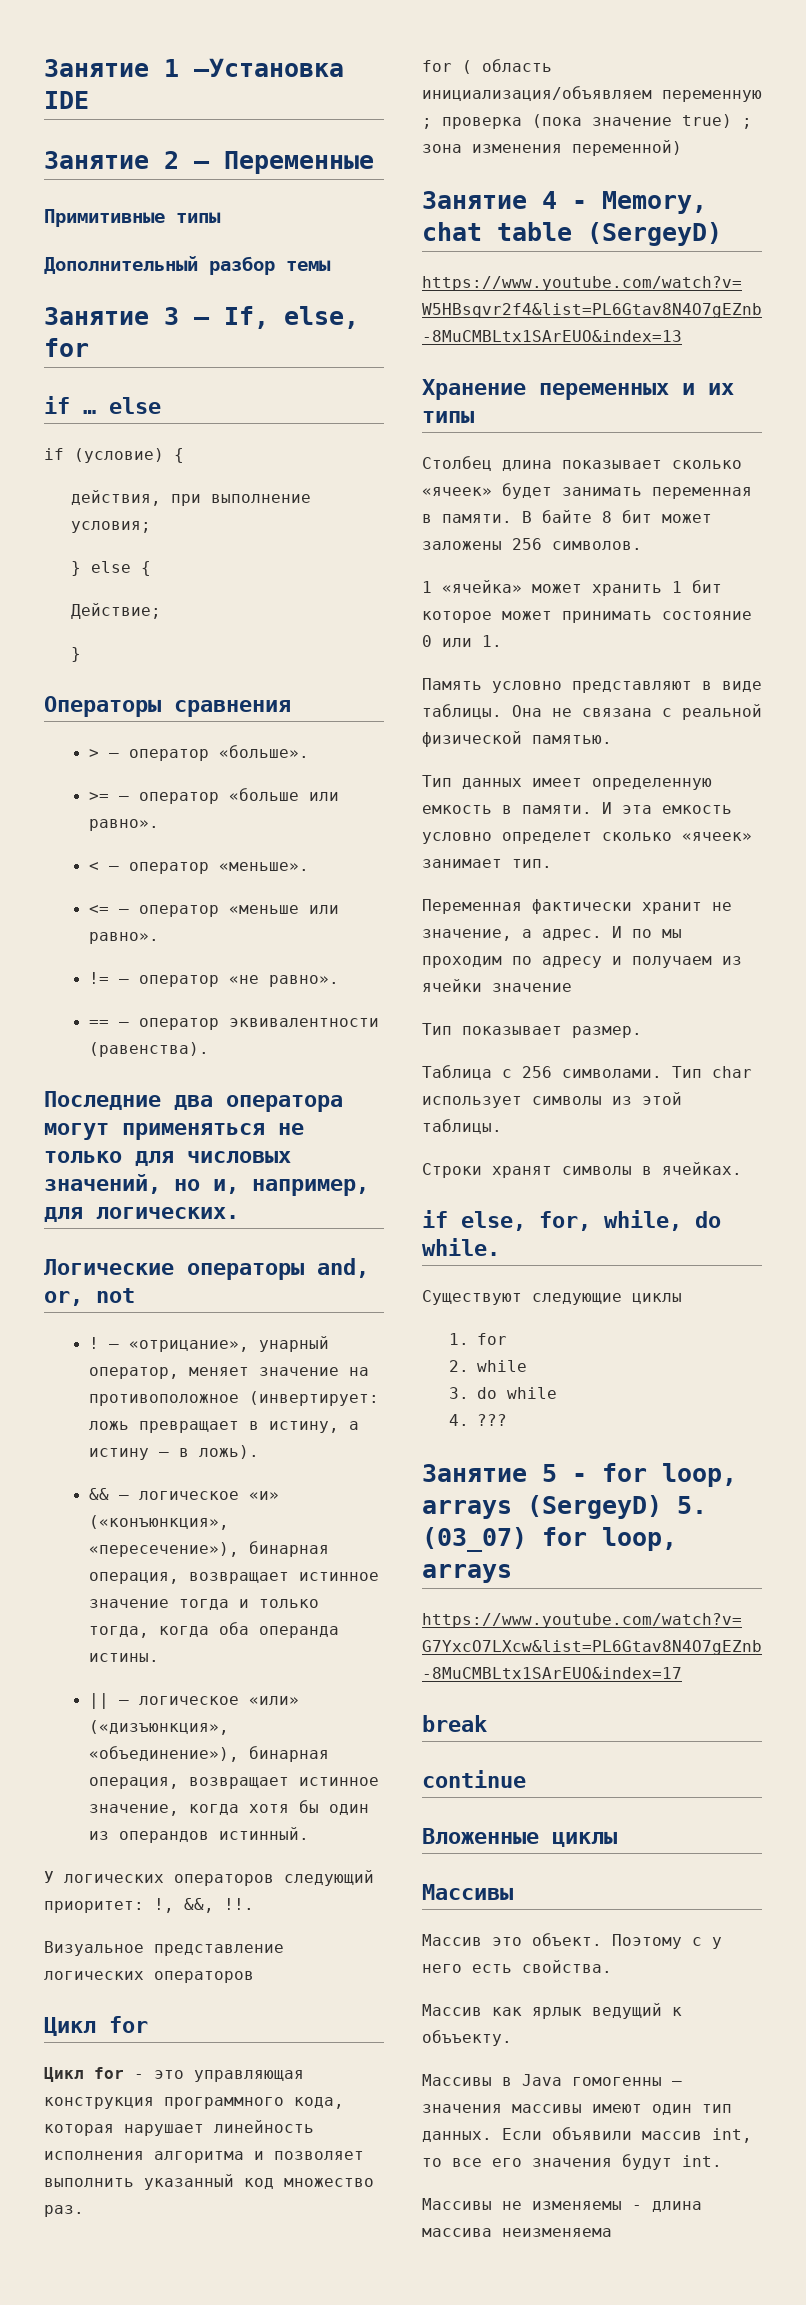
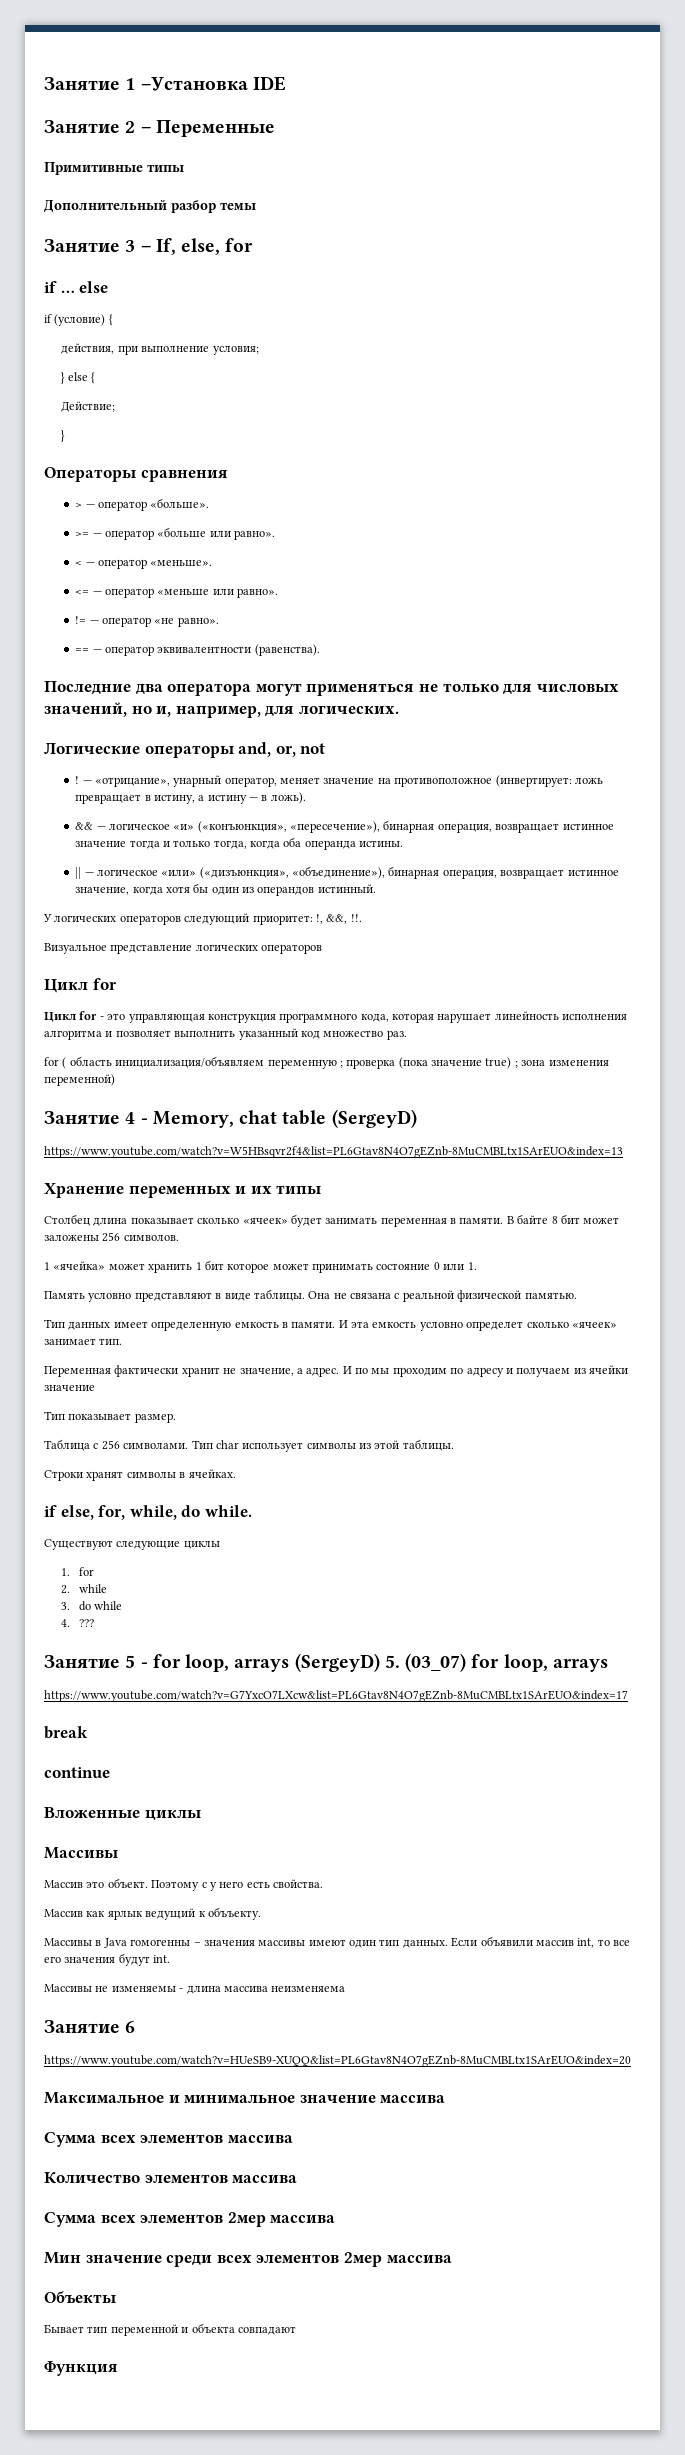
+ Занятие 6
+ https://www.youtube.com/watch?v=HUeSB9-XUQQ&list=PL6Gtav8N4O7gEZnb-8MuCMBLtx1SArEUO&index=20
+ Максимальное и минимальное значение массива
+ Сумма всех элементов массива
+ Количество элементов массива
+ Сумма всех элементов 2мер массива
+ Мин значение среди всех элементов 2мер массива
+ Объекты
+ Бывает тип переменной и объекта совпадают
+ Функция

